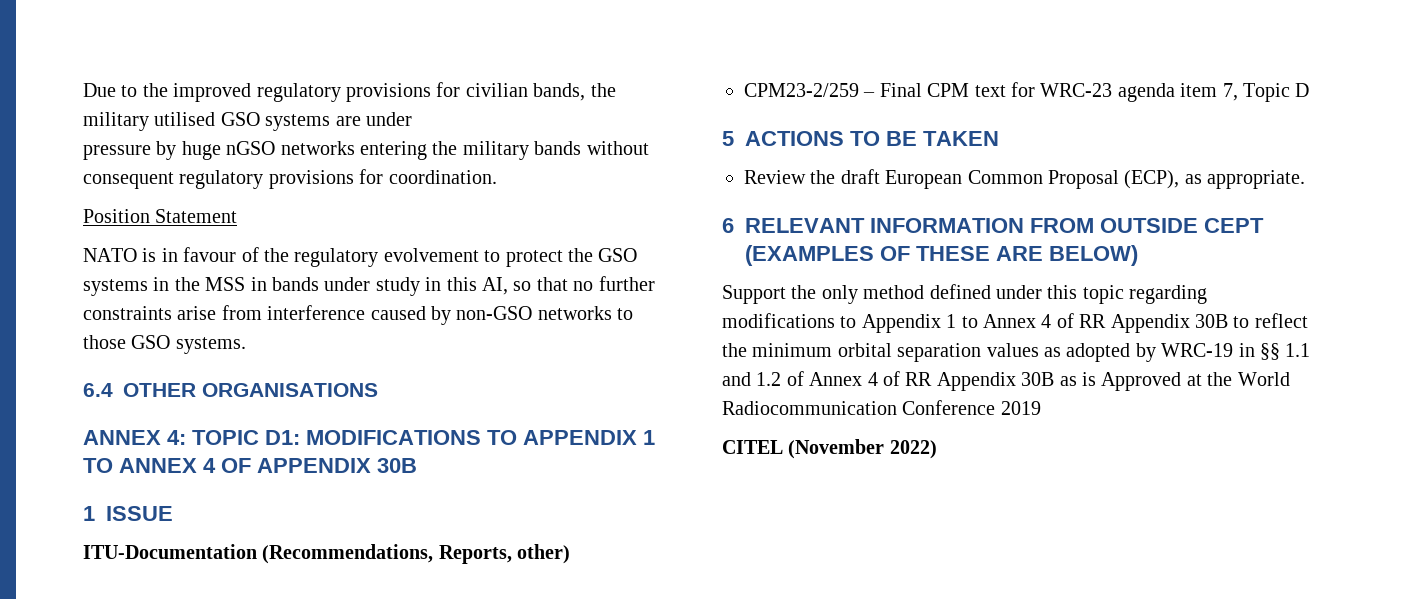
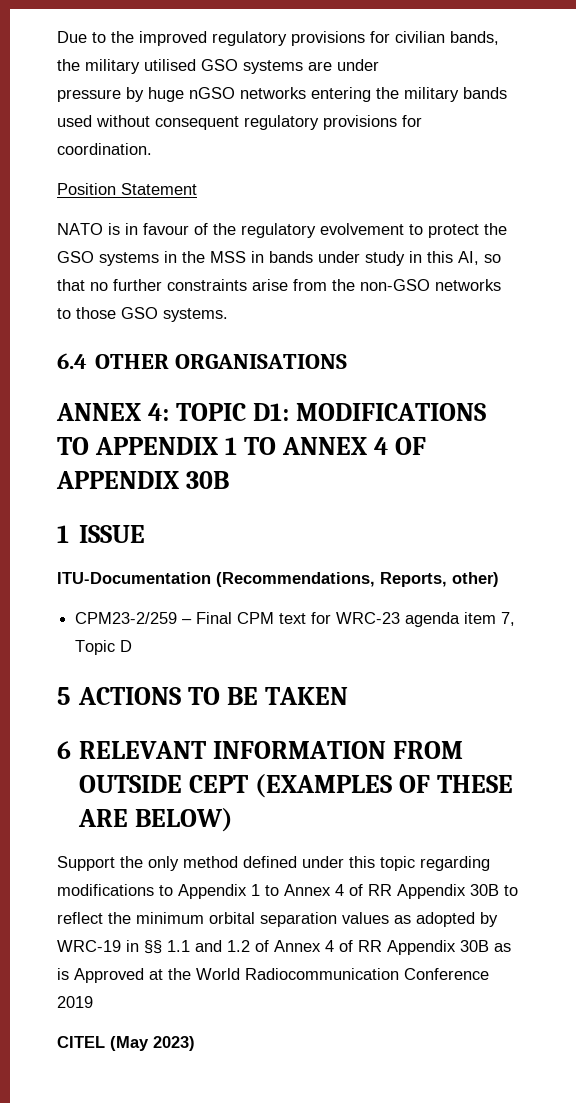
- pressure by huge nGSO networks entering the military bands without consequent regulatory provisions for coordination.
+ pressure by huge nGSO networks entering the military bands used without consequent regulatory provisions for coordination.
- NATO is in favour of the regulatory evolvement to protect the GSO systems in the MSS in bands under study in this AI, so that no further constraints arise from interference caused by non-GSO networks to those GSO systems.
+ NATO is in favour of the regulatory evolvement to protect the GSO systems in the MSS in bands under study in this AI, so that no further constraints arise from the non-GSO networks to those GSO systems.
- Review the draft European Common Proposal (ECP), as appropriate.
- CITEL (November 2022)
+ CITEL (May 2023)

